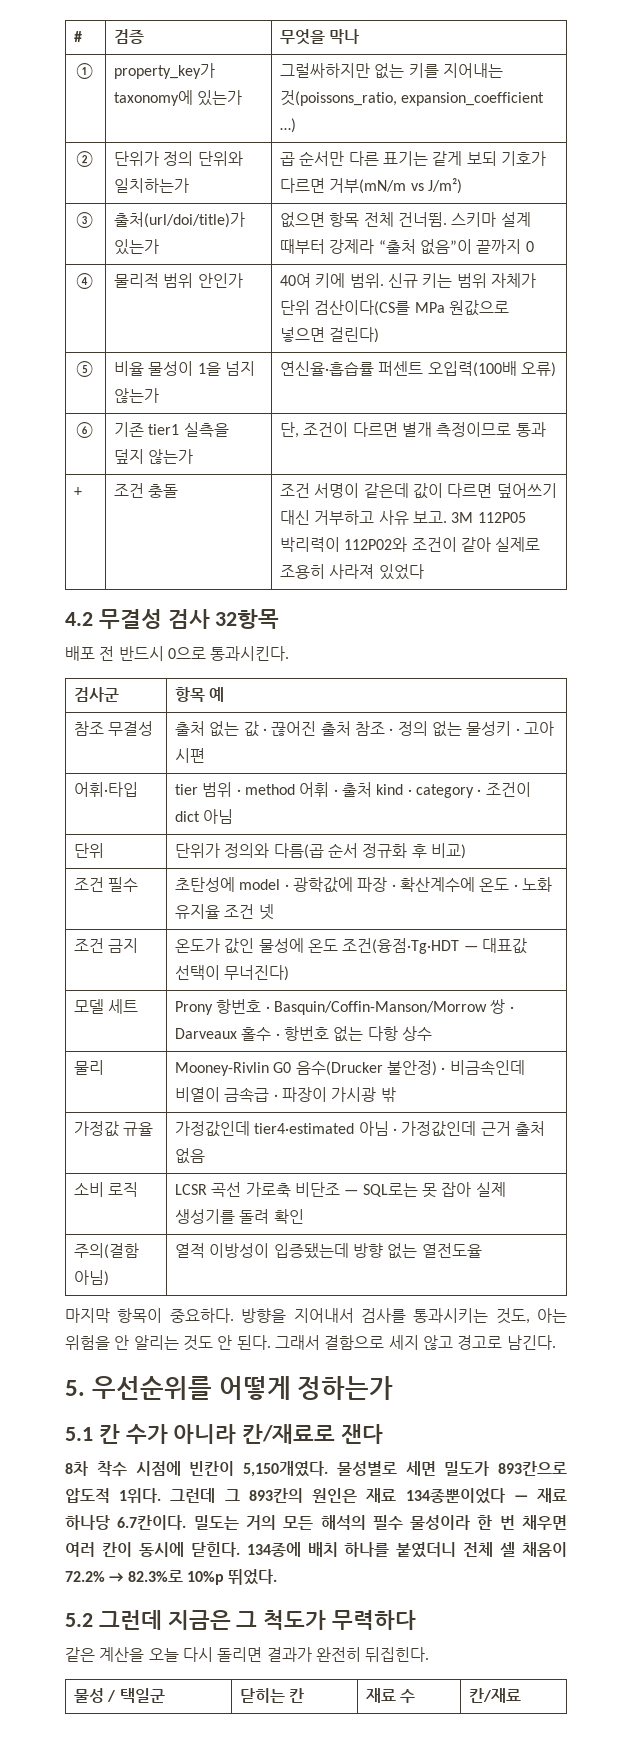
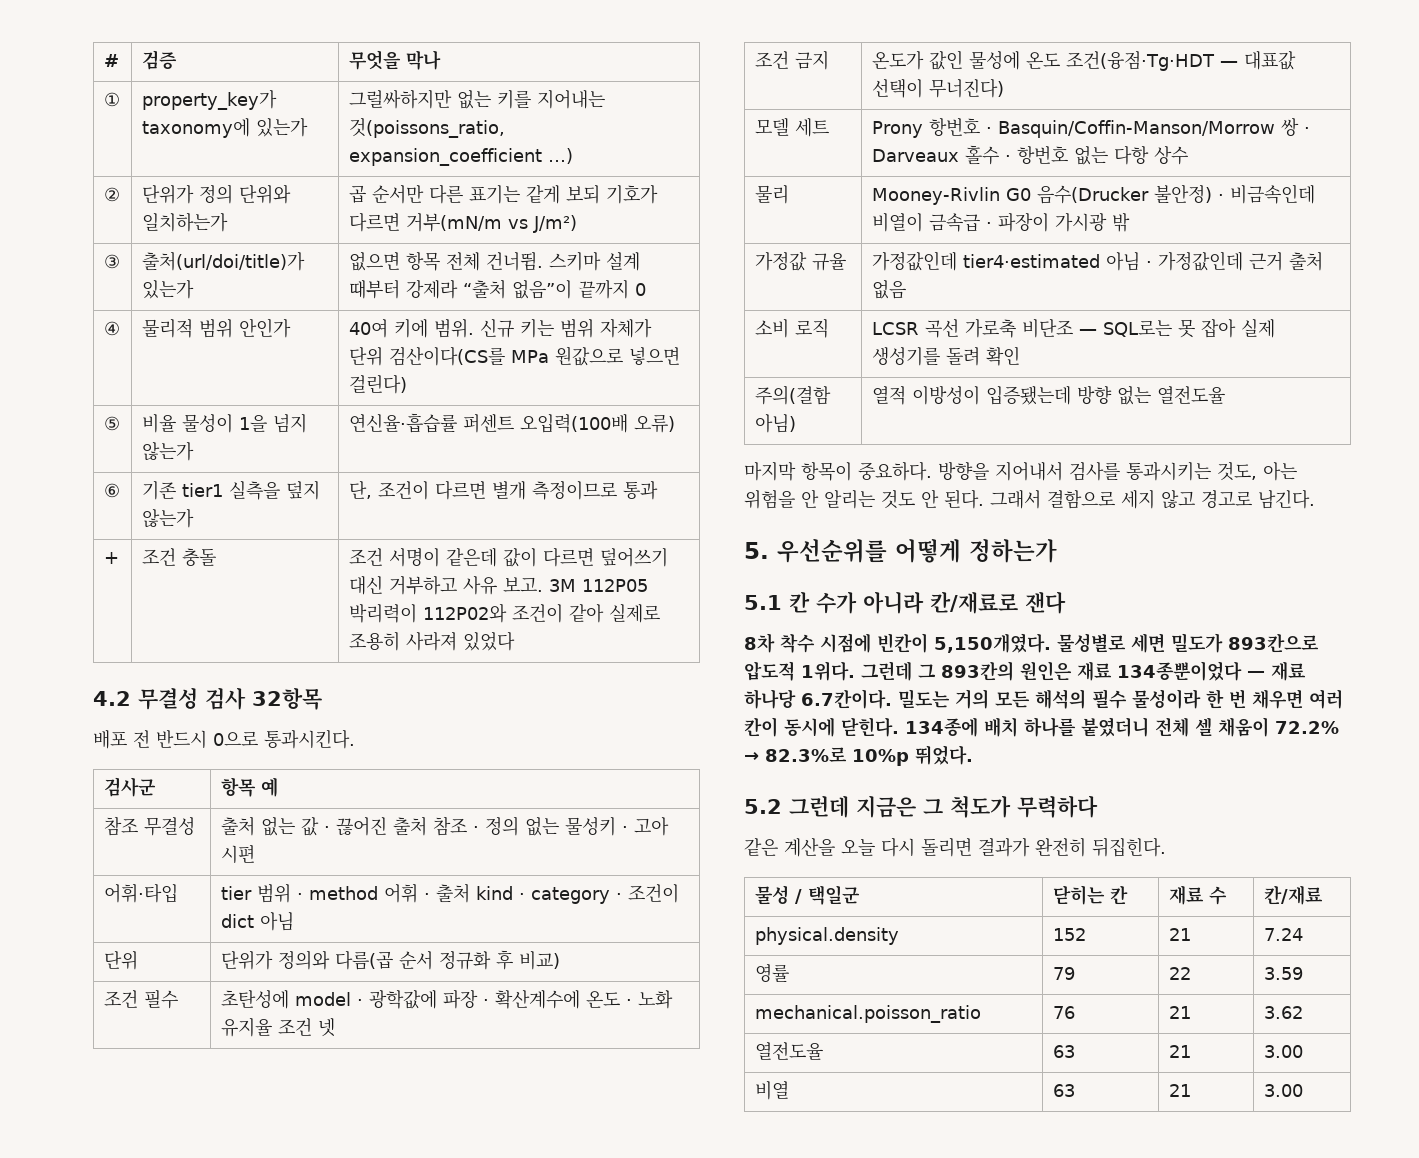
+ physical.density | 152 | 21 | 7.24
+ 영률 | 79 | 22 | 3.59
+ mechanical.poisson_ratio | 76 | 21 | 3.62
+ 열전도율 | 63 | 21 | 3.00
+ 비열 | 63 | 21 | 3.00

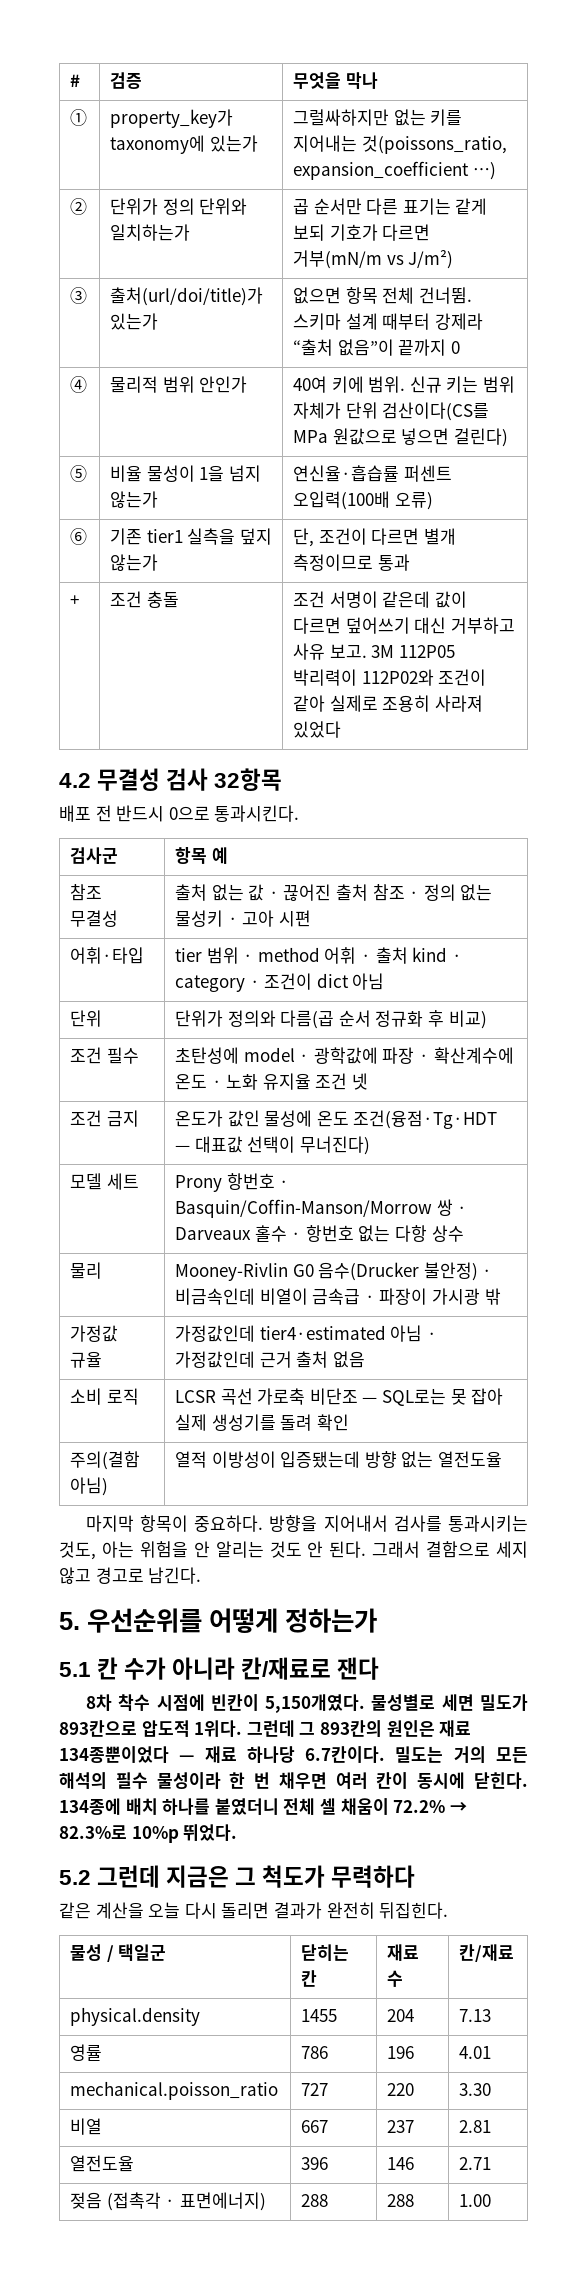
- physical.density | 152 | 21 | 7.24
- 영률 | 79 | 22 | 3.59
- mechanical.poisson_ratio | 76 | 21 | 3.62
- 열전도율 | 63 | 21 | 3.00
- 비열 | 63 | 21 | 3.00
+ physical.density | 1455 | 204 | 7.13
+ 영률 | 786 | 196 | 4.01
+ mechanical.poisson_ratio | 727 | 220 | 3.30
+ 비열 | 667 | 237 | 2.81
+ 열전도율 | 396 | 146 | 2.71
+ 젖음 (접촉각 · 표면에너지) | 288 | 288 | 1.00

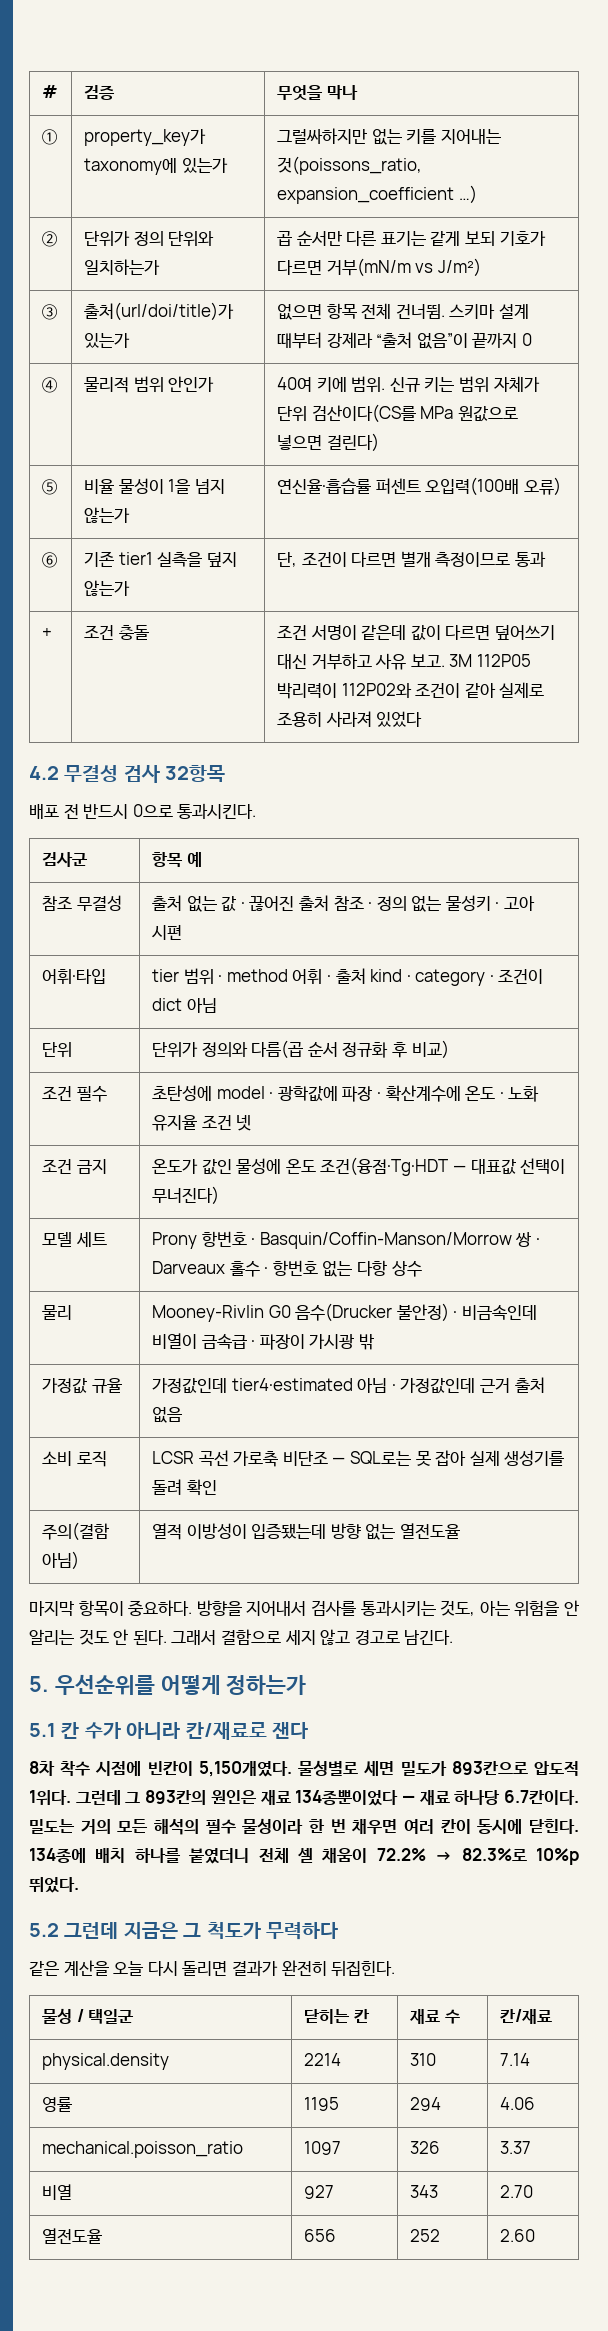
- physical.density | 1455 | 204 | 7.13
- 영률 | 786 | 196 | 4.01
- mechanical.poisson_ratio | 727 | 220 | 3.30
- 비열 | 667 | 237 | 2.81
- 열전도율 | 396 | 146 | 2.71
- 젖음 (접촉각 · 표면에너지) | 288 | 288 | 1.00
+ physical.density | 2214 | 310 | 7.14
+ 영률 | 1195 | 294 | 4.06
+ mechanical.poisson_ratio | 1097 | 326 | 3.37
+ 비열 | 927 | 343 | 2.70
+ 열전도율 | 656 | 252 | 2.60

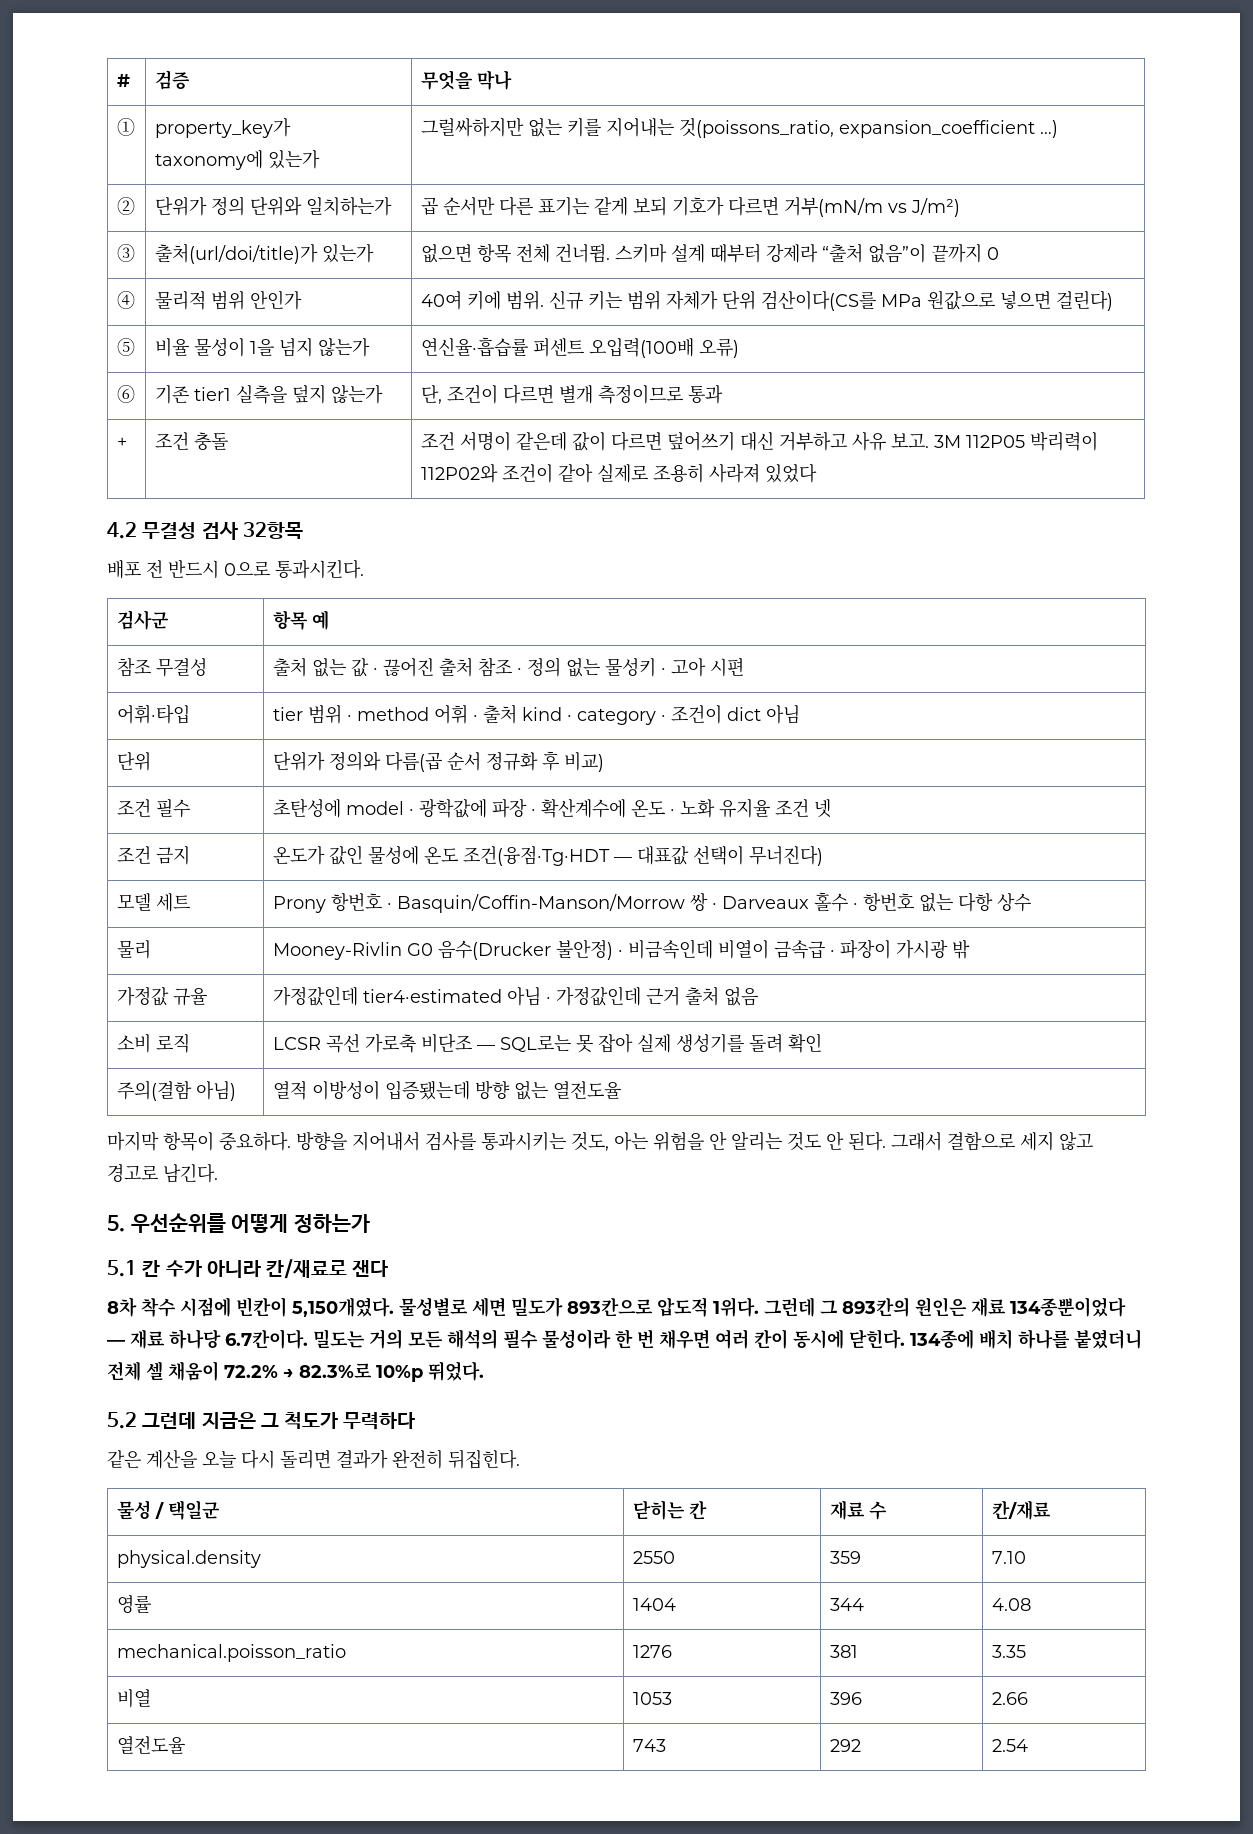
- physical.density | 2214 | 310 | 7.14
- 영률 | 1195 | 294 | 4.06
- mechanical.poisson_ratio | 1097 | 326 | 3.37
- 비열 | 927 | 343 | 2.70
- 열전도율 | 656 | 252 | 2.60
+ physical.density | 2550 | 359 | 7.10
+ 영률 | 1404 | 344 | 4.08
+ mechanical.poisson_ratio | 1276 | 381 | 3.35
+ 비열 | 1053 | 396 | 2.66
+ 열전도율 | 743 | 292 | 2.54

